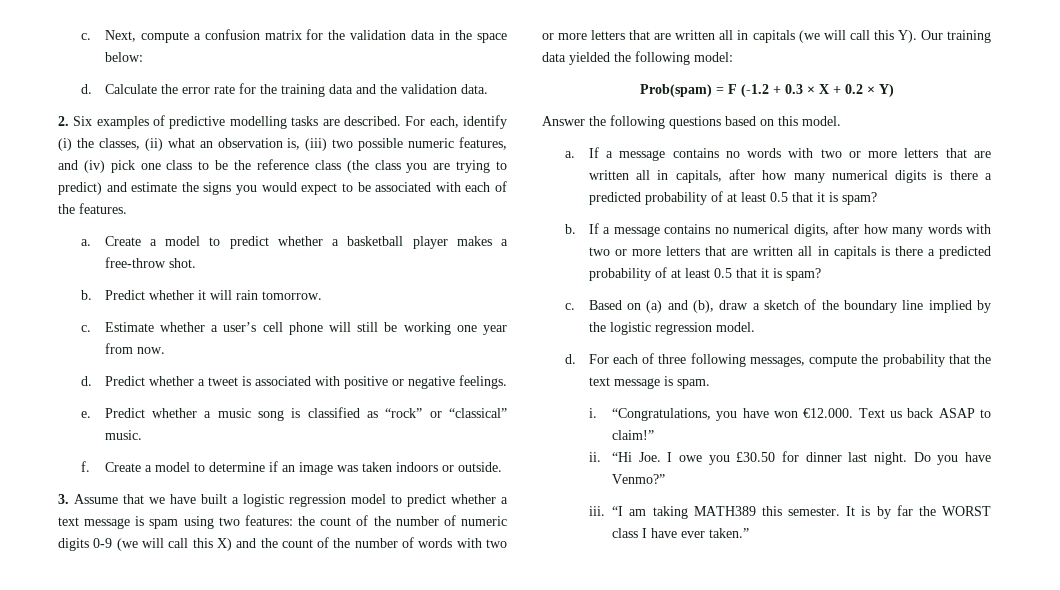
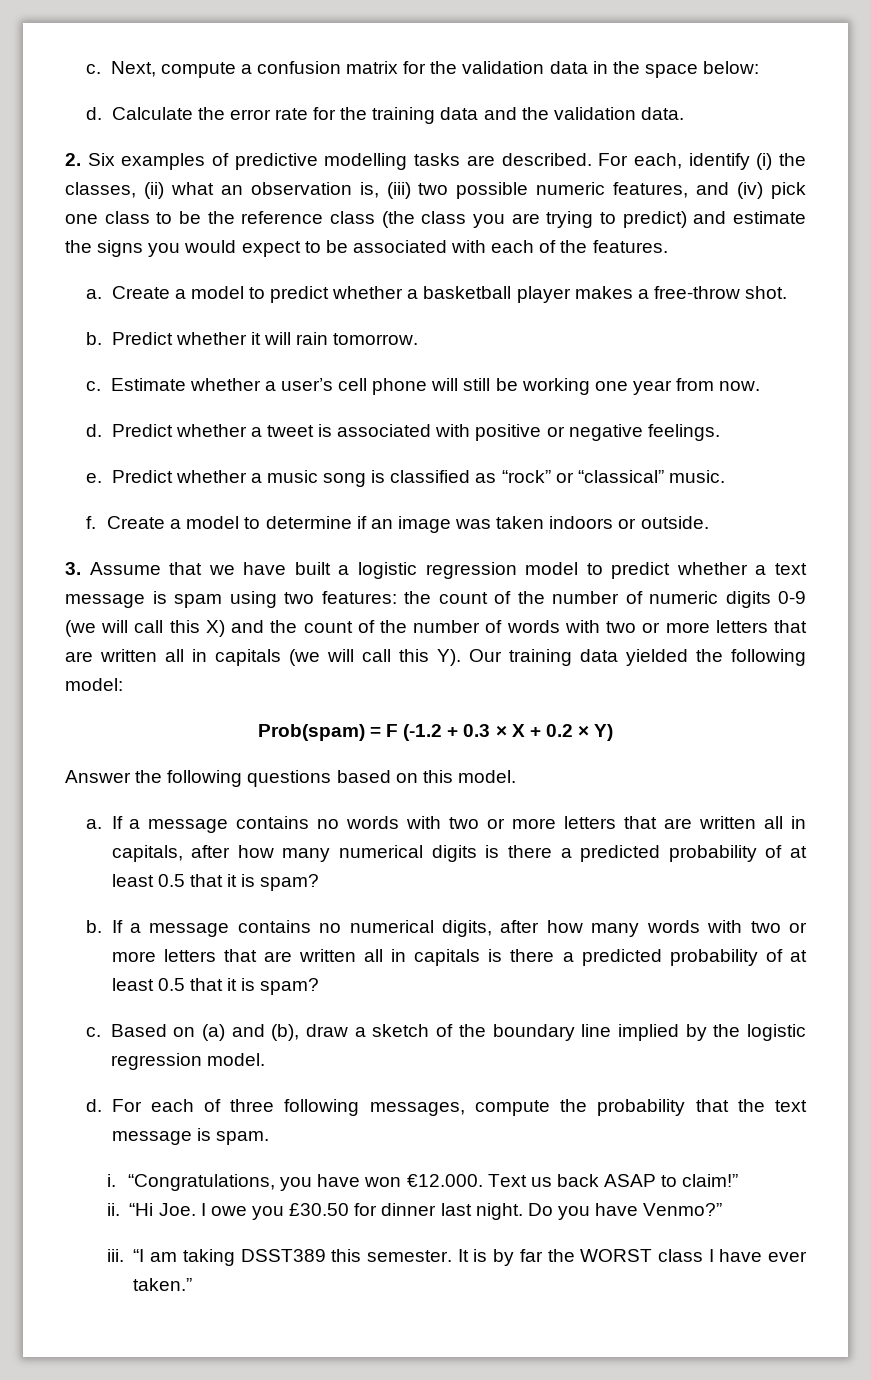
- “I am taking MATH389 this semester.
+ “I am taking DSST389 this semester.

